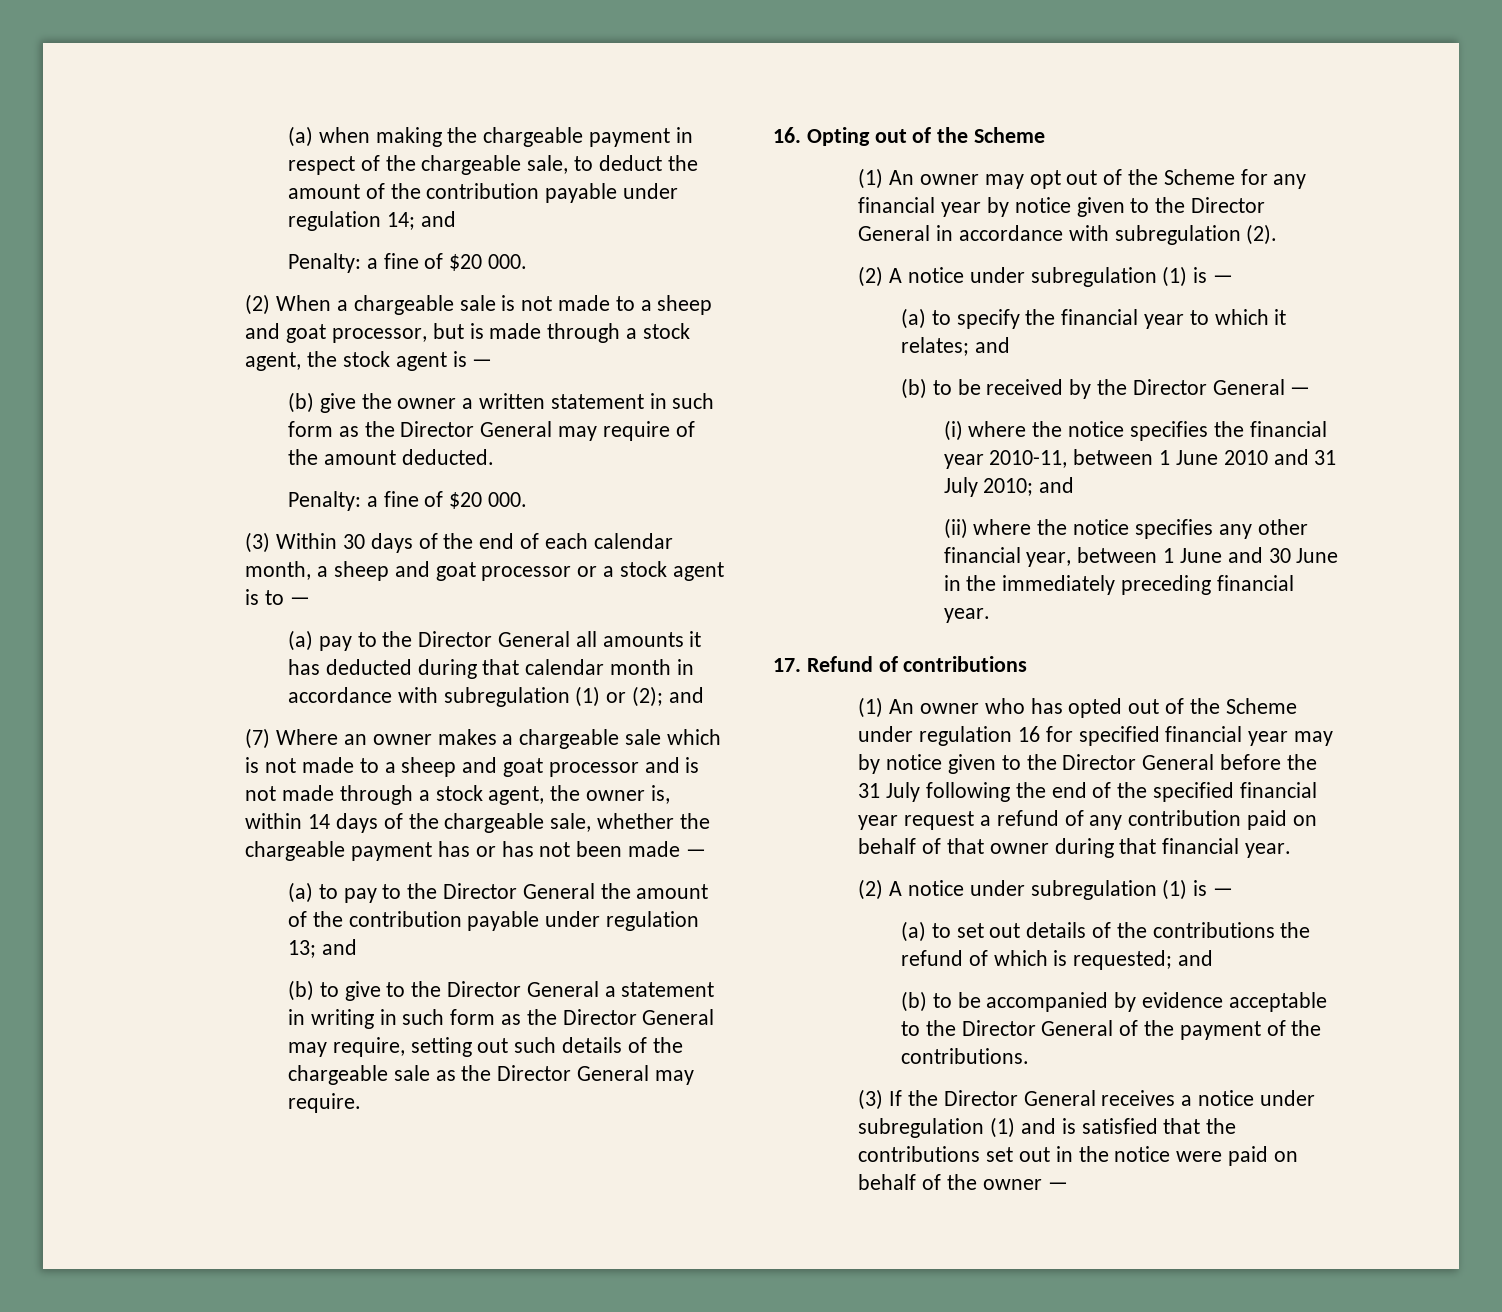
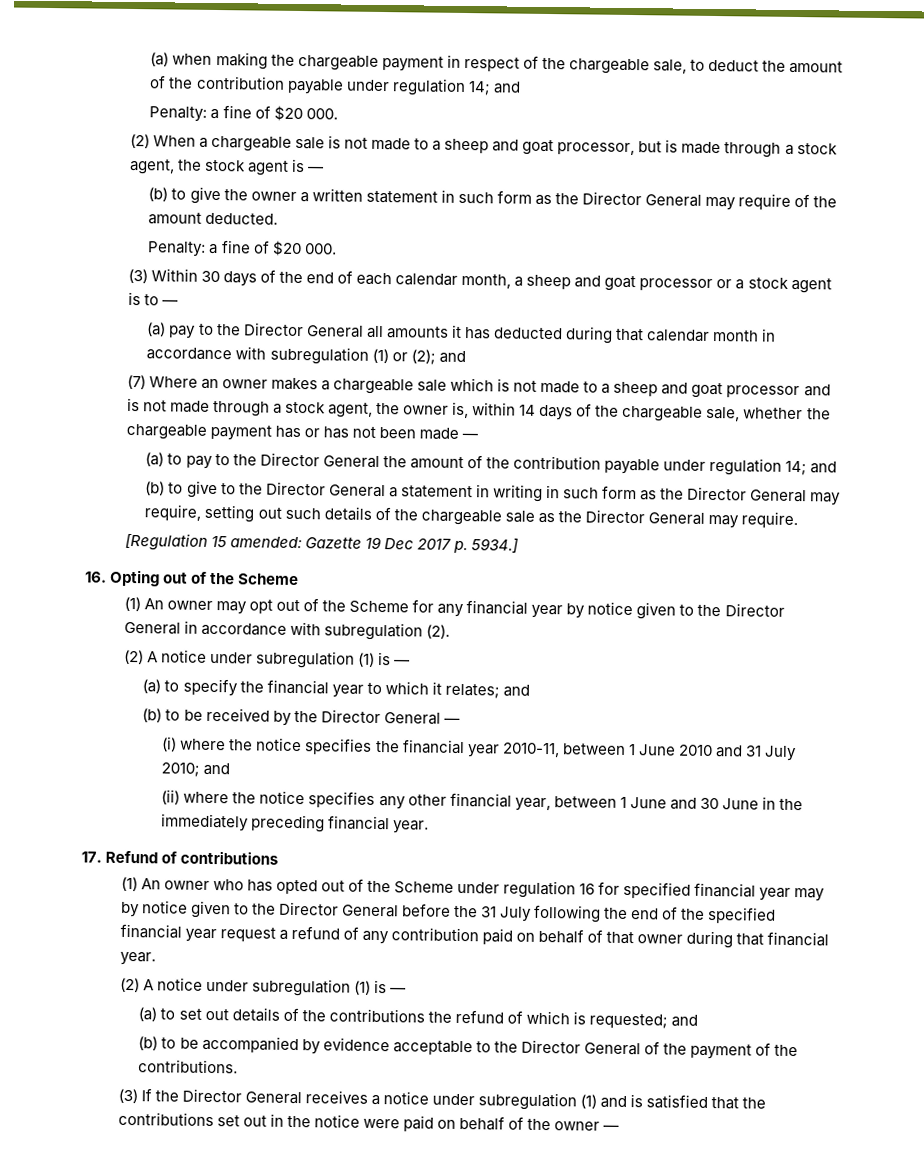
- (b) give the owner a written statement in such form as the Director General may require of the amount deducted.
+ (b) to give the owner a written statement in such form as the Director General may require of the amount deducted.
- (a) to pay to the Director General the amount of the contribution payable under regulation 13; and
+ (a) to pay to the Director General the amount of the contribution payable under regulation 14; and
+ [Regulation 15 amended: Gazette 19 Dec 2017 p. 5934.]

